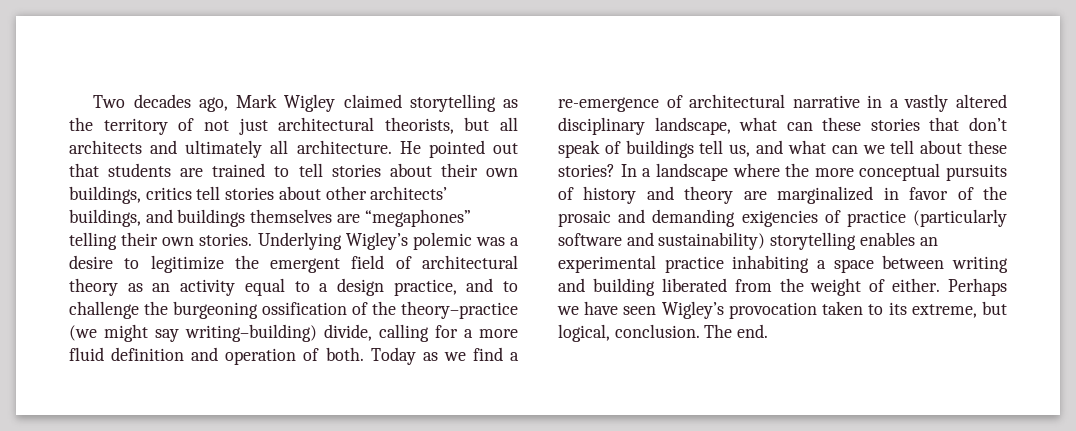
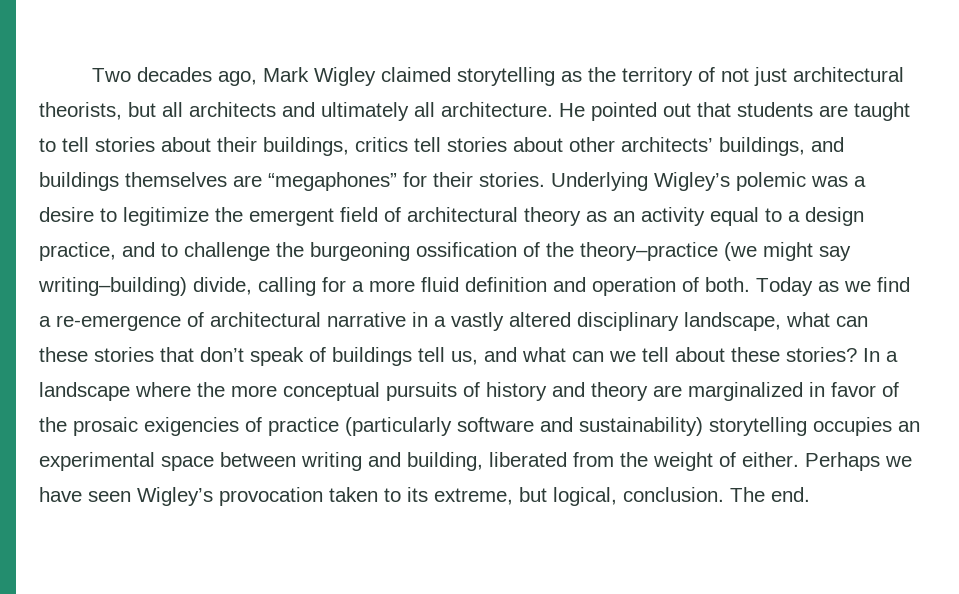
- He pointed out that students are trained to tell stories about their own buildings, critics tell stories about other architects’ buildings, and buildings themselves are “megaphones” telling their own stories.
+ He pointed out that students are taught to tell stories about their buildings, critics tell stories about other architects’ buildings, and buildings themselves are “megaphones” for their stories.
- In a landscape where the more conceptual pursuits of history and theory are marginalized in favor of the prosaic and demanding exigencies of practice (particularly software and sustainability) storytelling enables an experimental practice inhabiting a space between writing and building liberated from the weight of either.
+ In a landscape where the more conceptual pursuits of history and theory are marginalized in favor of the prosaic exigencies of practice (particularly software and sustainability) storytelling occupies an experimental space between writing and building, liberated from the weight of either.

